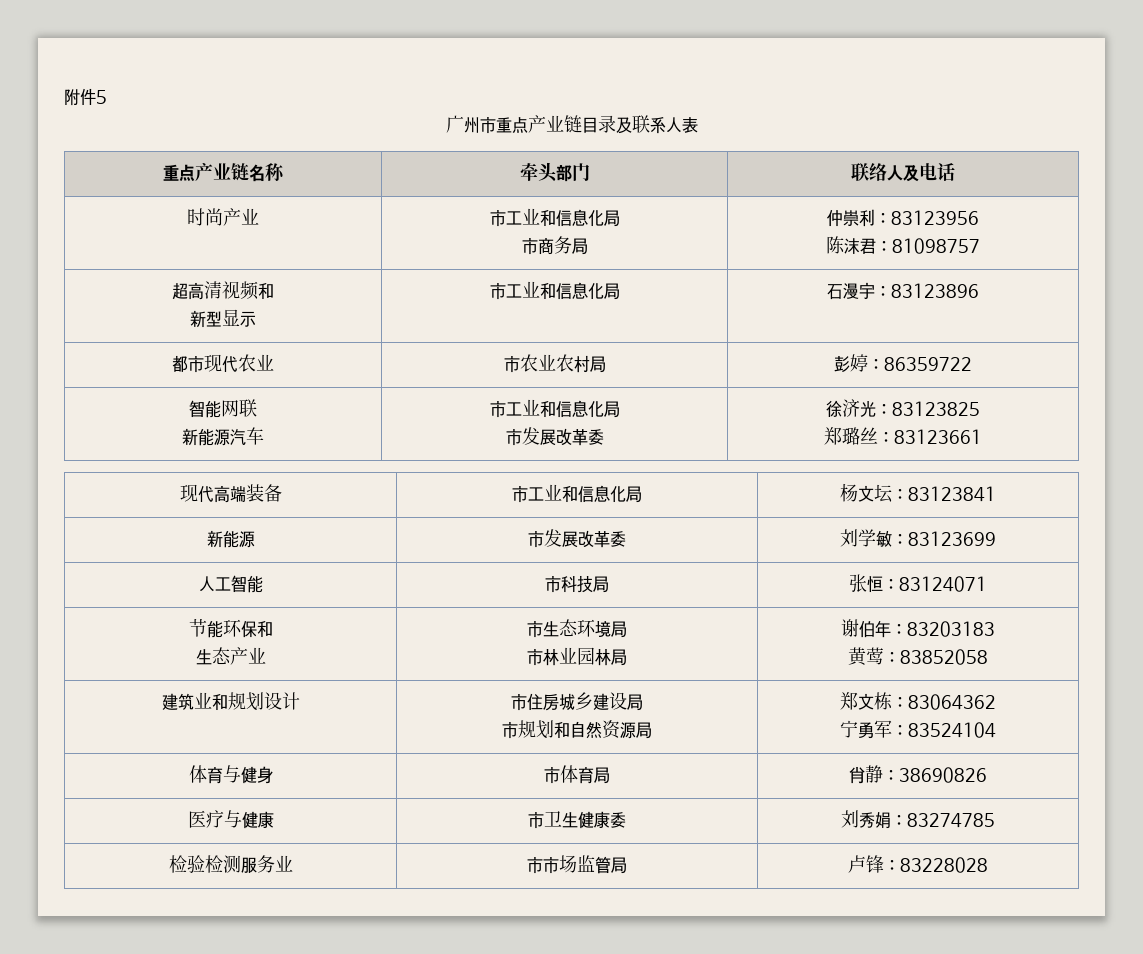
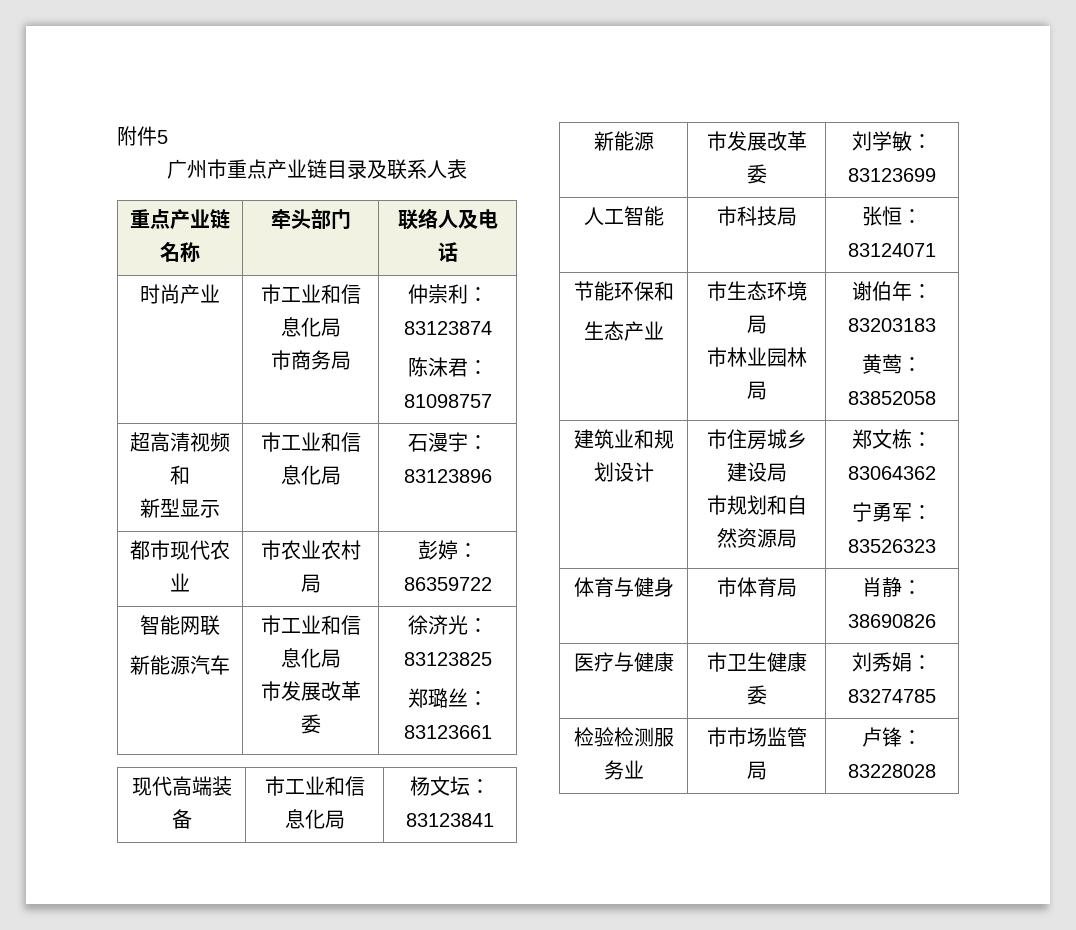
  时尚产业 | 市工业和信息化局
- 市商务局 | 仲崇利：83123956
+ 市商务局 | 仲崇利：83123874
  建筑业和规划设计 | 市住房城乡建设局
  市规划和自然资源局 | 郑文栋：83064362
- 宁勇军：83524104
+ 宁勇军：83526323

